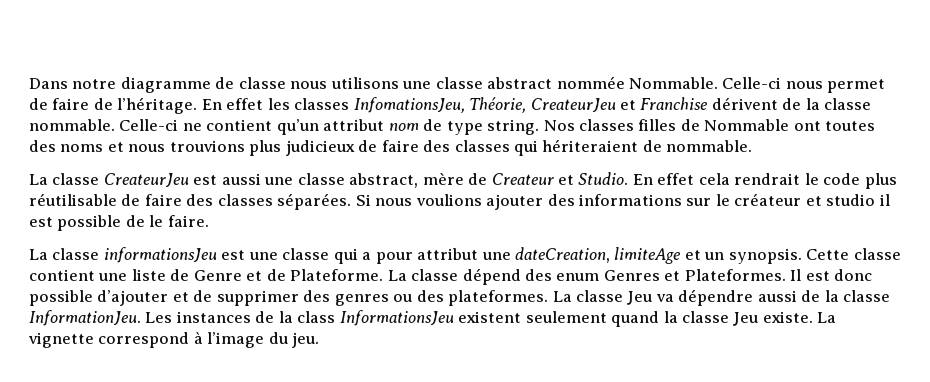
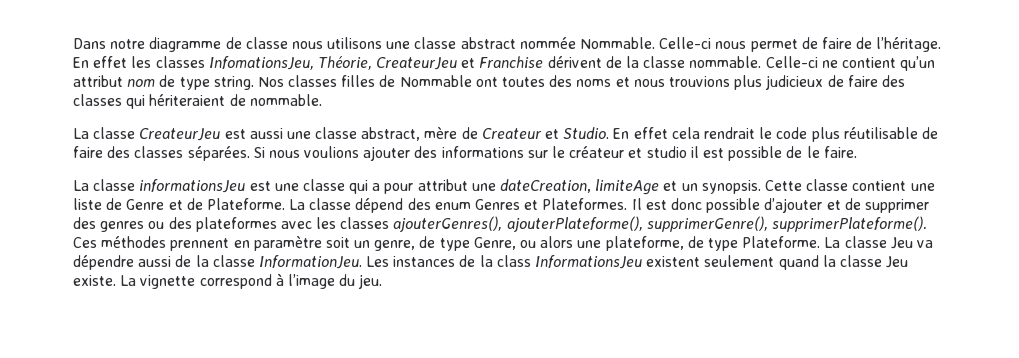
- Il est donc possible d’ajouter et de supprimer des genres ou des plateformes.
+ Il est donc possible d’ajouter et de supprimer des genres ou des plateformes avec les classes ajouterGenres(), ajouterPlateforme(), supprimerGenre(), supprimerPlateforme(). Ces méthodes prennent en paramètre soit un genre, de type Genre, ou alors une plateforme, de type Plateforme.

